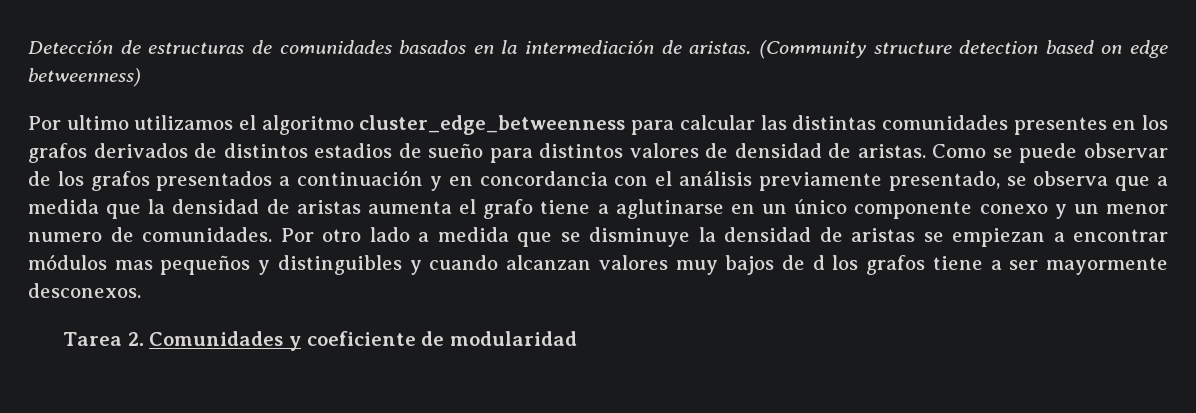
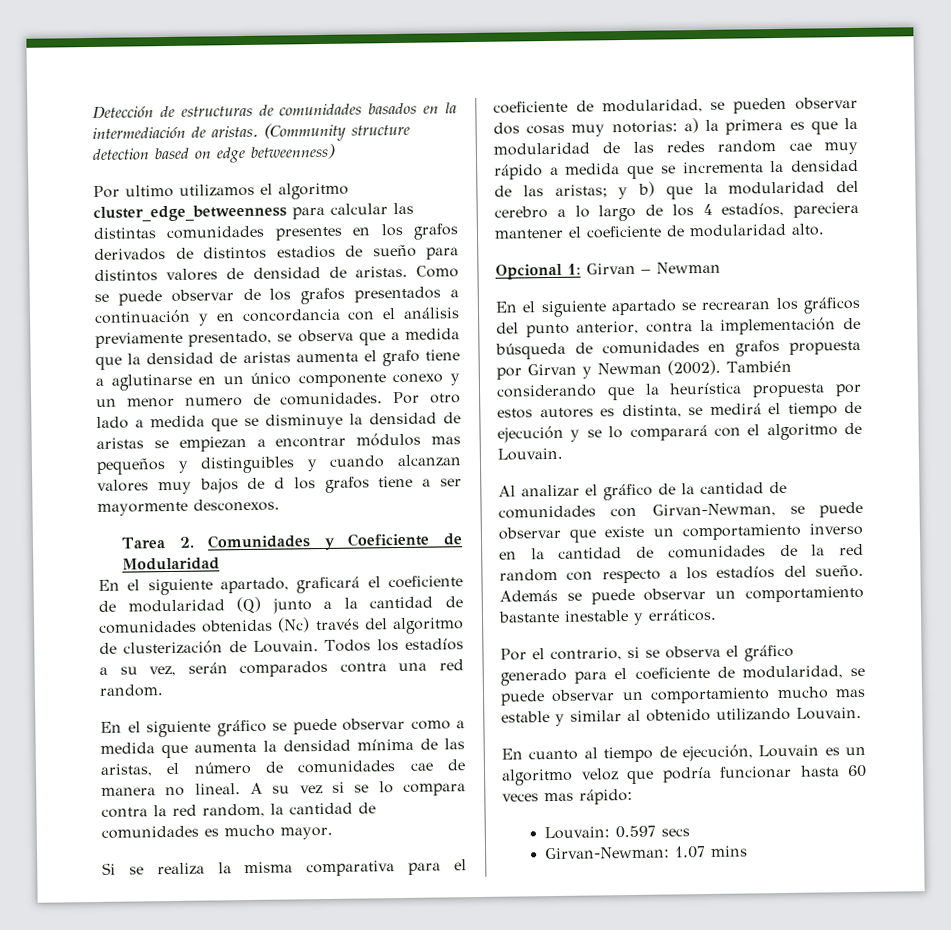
- Tarea 2. Comunidades y coeficiente de modularidad
+ Tarea 2. Comunidades y Coeficiente de Modularidad
+ En el siguiente apartado, graficará el coeficiente de modularidad (Q) junto a la cantidad de comunidades obtenidas (Nc) través del algoritmo de clusterización de Louvain. Todos los estadíos a su vez, serán comparados contra una red random.
+ En el siguiente gráfico se puede observar como a medida que aumenta la densidad mínima de las aristas, el número de comunidades cae de manera no lineal. A su vez si se lo compara contra la red random, la cantidad de comunidades es mucho mayor.
+ Si se realiza la misma comparativa para el coeficiente de modularidad, se pueden observar dos cosas muy notorias: a) la primera es que la modularidad de las redes random cae muy rápido a medida que se incrementa la densidad de las aristas; y b) que la modularidad del cerebro a lo largo de los 4 estadíos, pareciera mantener el coeficiente de modularidad alto.
+ Opcional 1: Girvan – Newman
+ En el siguiente apartado se recrearan los gráficos del punto anterior, contra la implementación de búsqueda de comunidades en grafos propuesta por Girvan y Newman (2002). También considerando que la heurística propuesta por estos autores es distinta, se medirá el tiempo de ejecución y se lo comparará con el algoritmo de Louvain.
+ Al analizar el gráfico de la cantidad de comunidades con Girvan-Newman, se puede observar que existe un comportamiento inverso en la cantidad de comunidades de la red random con respecto a los estadíos del sueño. Además se puede observar un comportamiento bastante inestable y erráticos.
+ Por el contrario, si se observa el gráfico generado para el coeficiente de modularidad, se puede observar un comportamiento mucho mas estable y similar al obtenido utilizando Louvain.
+ En cuanto al tiempo de ejecución, Louvain es un algoritmo veloz que podría funcionar hasta 60 veces mas rápido:
+ Louvain: 0.597 secs
+ Girvan-Newman: 1.07 mins

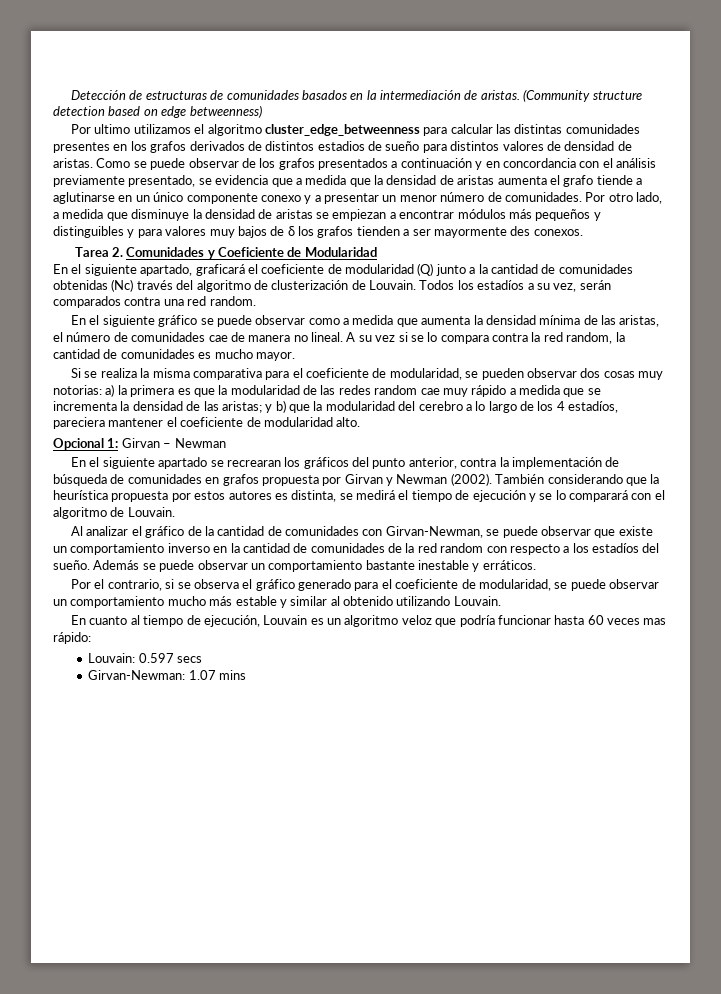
- Como se puede observar de los grafos presentados a continuación y en concordancia con el análisis previamente presentado, se observa que a medida que la densidad de aristas aumenta el grafo tiene a aglutinarse en un único componente conexo y un menor numero de comunidades.
+ Como se puede observar de los grafos presentados a continuación y en concordancia con el análisis previamente presentado, se evidencia que a medida que la densidad de aristas aumenta el grafo tiende a aglutinarse en un único componente conexo y a presentar un menor número de comunidades.
- Por otro lado a medida que se disminuye la densidad de aristas se empiezan a encontrar módulos mas pequeños y distinguibles y cuando alcanzan valores muy bajos de d los grafos tiene a ser mayormente desconexos.
+ Por otro lado, a medida que disminuye la densidad de aristas se empiezan a encontrar módulos más pequeños y distinguibles y para valores muy bajos de δ los grafos tienden a ser mayormente des conexos.
- Por el contrario, si se observa el gráfico generado para el coeficiente de modularidad, se puede observar un comportamiento mucho mas estable y similar al obtenido utilizando Louvain.
+ Por el contrario, si se observa el gráfico generado para el coeficiente de modularidad, se puede observar un comportamiento mucho más estable y similar al obtenido utilizando Louvain.

